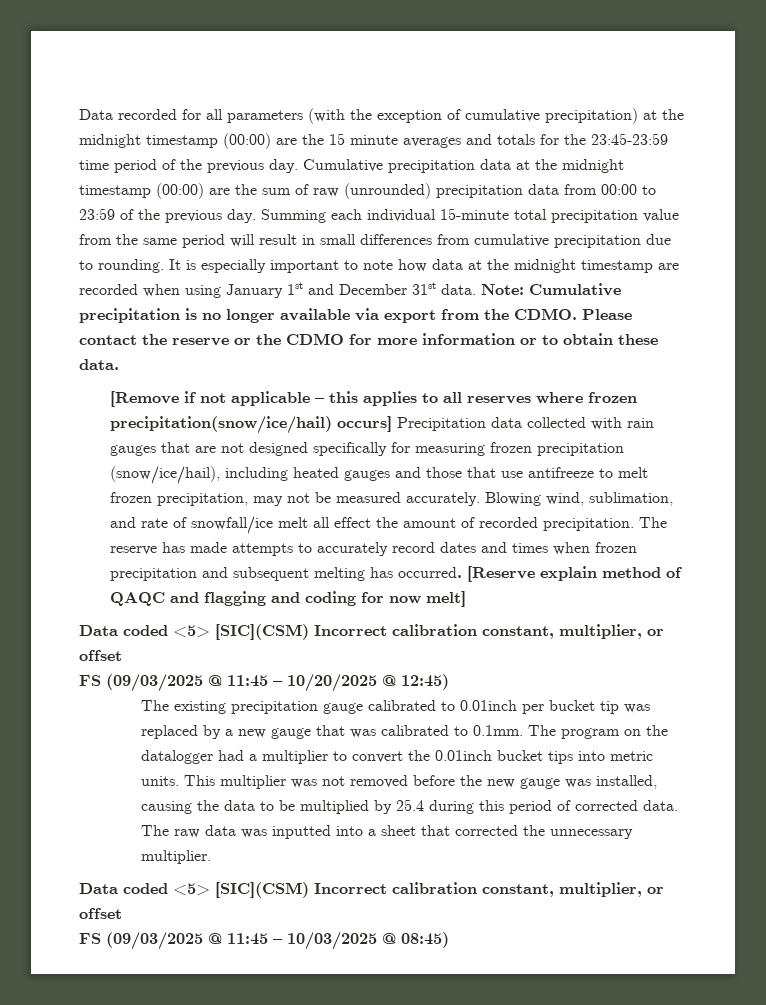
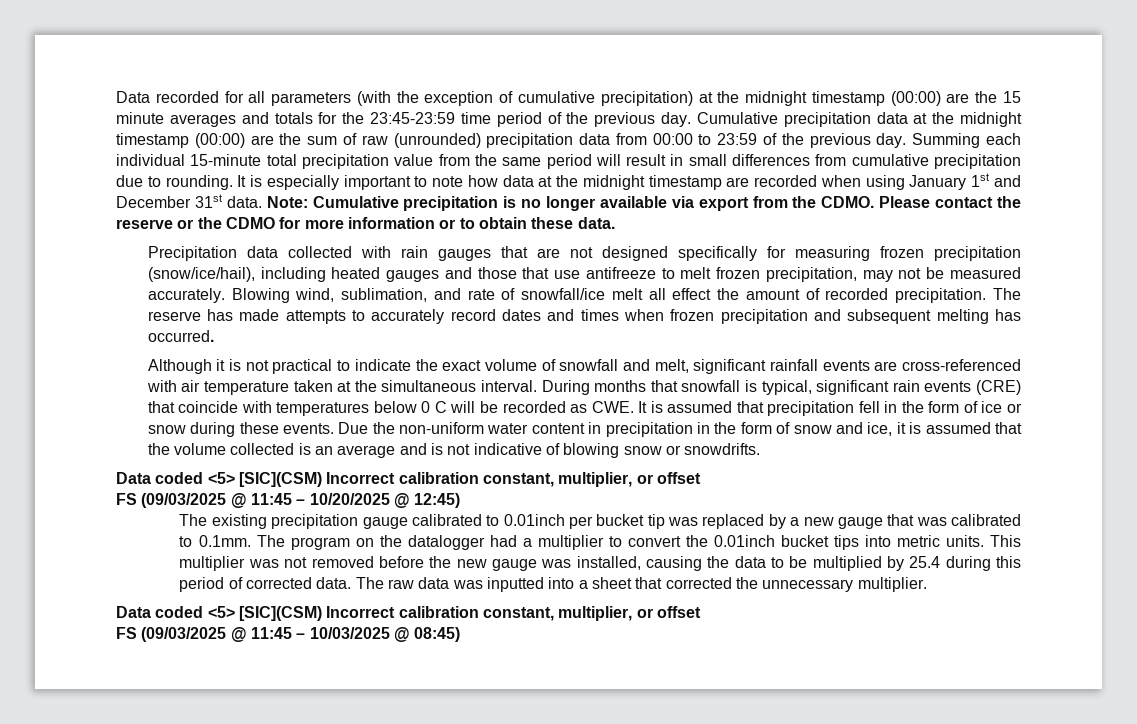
- [Remove if not applicable – this applies to all reserves where frozen precipitation(snow/ice/hail) occurs] Precipitation data collected with rain gauges that are not designed specifically for measuring frozen precipitation (snow/ice/hail), including heated gauges and those that use antifreeze to melt frozen precipitation, may not be measured accurately.
+ Precipitation data collected with rain gauges that are not designed specifically for measuring frozen precipitation (snow/ice/hail), including heated gauges and those that use antifreeze to melt frozen precipitation, may not be measured accurately.
- The reserve has made attempts to accurately record dates and times when frozen precipitation and subsequent melting has occurred. [Reserve explain method of QAQC and flagging and coding for now melt]
+ The reserve has made attempts to accurately record dates and times when frozen precipitation and subsequent melting has occurred.
+ Although it is not practical to indicate the exact volume of snowfall and melt, significant rainfall events are cross-referenced with air temperature taken at the simultaneous interval. During months that snowfall is typical, significant rain events (CRE) that coincide with temperatures below 0 C will be recorded as CWE. It is assumed that precipitation fell in the form of ice or snow during these events. Due the non-uniform water content in precipitation in the form of snow and ice, it is assumed that the volume collected is an average and is not indicative of blowing snow or snowdrifts.

